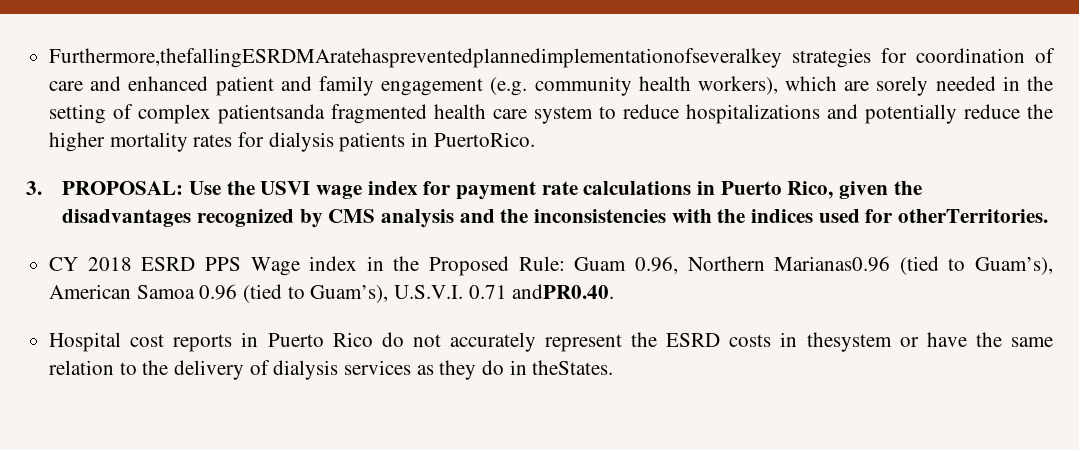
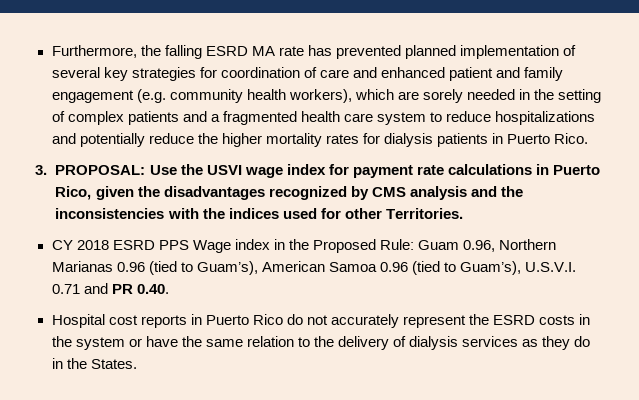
- Furthermore,thefallingESRDMAratehaspreventedplannedimplementationofseveralkey strategies for coordination of care and enhanced patient and family engagement (e.g. community health workers), which are sorely needed in the setting of complex patientsanda fragmented health care system to reduce hospitalizations and potentially reduce the higher mortality rates for dialysis patients in PuertoRico.
+ Furthermore, the falling ESRD MA rate has prevented planned implementation of several key strategies for coordination of care and enhanced patient and family engagement (e.g. community health workers), which are sorely needed in the setting of complex patients and a fragmented health care system to reduce hospitalizations and potentially reduce the higher mortality rates for dialysis patients in Puerto Rico.
- 3. PROPOSAL: Use the USVI wage index for payment rate calculations in Puerto Rico, given the disadvantages recognized by CMS analysis and the inconsistencies with the indices used for otherTerritories.
+ 3. PROPOSAL: Use the USVI wage index for payment rate calculations in Puerto Rico, given the disadvantages recognized by CMS analysis and the inconsistencies with the indices used for other Territories.
- CY 2018 ESRD PPS Wage index in the Proposed Rule: Guam 0.96, Northern Marianas0.96 (tied to Guam’s), American Samoa 0.96 (tied to Guam’s), U.S.V.I. 0.71 andPR0.40.
+ CY 2018 ESRD PPS Wage index in the Proposed Rule: Guam 0.96, Northern Marianas 0.96 (tied to Guam’s), American Samoa 0.96 (tied to Guam’s), U.S.V.I. 0.71 and PR 0.40.
- Hospital cost reports in Puerto Rico do not accurately represent the ESRD costs in thesystem or have the same relation to the delivery of dialysis services as they do in theStates.
+ Hospital cost reports in Puerto Rico do not accurately represent the ESRD costs in the system or have the same relation to the delivery of dialysis services as they do in the States.

